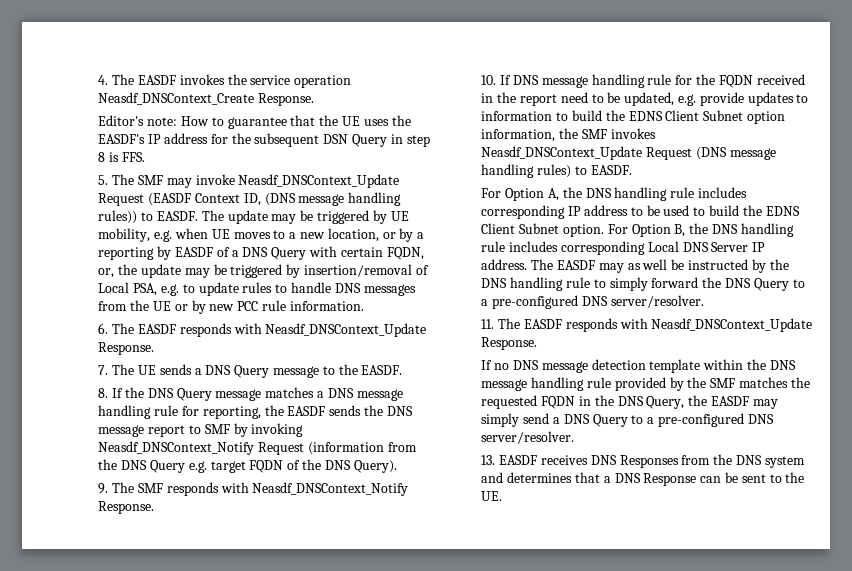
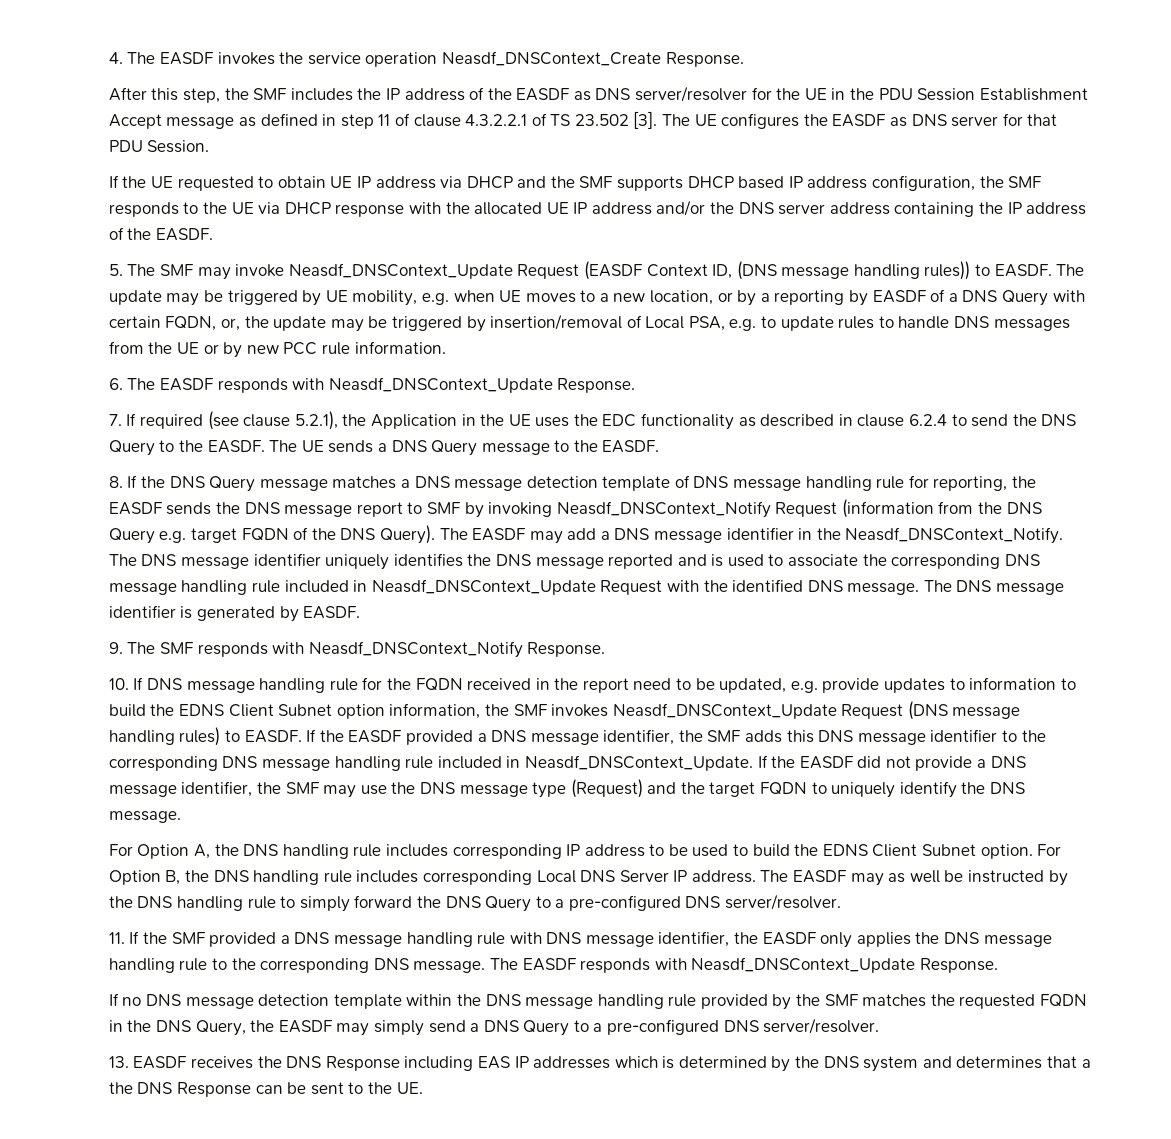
- Editor's note: How to guarantee that the UE uses the EASDF's IP address for the subsequent DSN Query in step 8 is FFS.
+ After this step, the SMF includes the IP address of the EASDF as DNS server/resolver for the UE in the PDU Session Establishment Accept message as defined in step 11 of clause 4.3.2.2.1 of TS 23.502 [3]. The UE configures the EASDF as DNS server for that PDU Session.
+ If the UE requested to obtain UE IP address via DHCP and the SMF supports DHCP based IP address configuration, the SMF responds to the UE via DHCP response with the allocated UE IP address and/or the DNS server address containing the IP address of the EASDF.
- 7. The UE sends a DNS Query message to the EASDF.
+ 7. If required (see clause 5.2.1), the Application in the UE uses the EDC functionality as described in clause 6.2.4 to send the DNS Query to the EASDF. The UE sends a DNS Query message to the EASDF.
- 8. If the DNS Query message matches a DNS message handling rule for reporting, the EASDF sends the DNS message report to SMF by invoking Neasdf_DNSContext_Notify Request (information from the DNS Query e.g. target FQDN of the DNS Query).
+ 8. If the DNS Query message matches a DNS message detection template of DNS message handling rule for reporting, the EASDF sends the DNS message report to SMF by invoking Neasdf_DNSContext_Notify Request (information from the DNS Query e.g. target FQDN of the DNS Query). The EASDF may add a DNS message identifier in the Neasdf_DNSContext_Notify. The DNS message identifier uniquely identifies the DNS message reported and is used to associate the corresponding DNS message handling rule included in Neasdf_DNSContext_Update Request with the identified DNS message. The DNS message identifier is generated by EASDF.
+ If the EASDF provided a DNS message identifier, the SMF adds this DNS message identifier to the corresponding DNS message handling rule included in Neasdf_DNSContext_Update. If the EASDF did not provide a DNS message identifier, the SMF may use the DNS message type (Request) and the target FQDN to uniquely identify the DNS message.
- 11. The EASDF responds with Neasdf_DNSContext_Update Response.
+ 11. If the SMF provided a DNS message handling rule with DNS message identifier, the EASDF only applies the DNS message handling rule to the corresponding DNS message. The EASDF responds with Neasdf_DNSContext_Update Response.
- 13. EASDF receives DNS Responses from the DNS system and determines that a DNS Response can be sent to the UE.
+ 13. EASDF receives the DNS Response including EAS IP addresses which is determined by the DNS system and determines that a the DNS Response can be sent to the UE.

